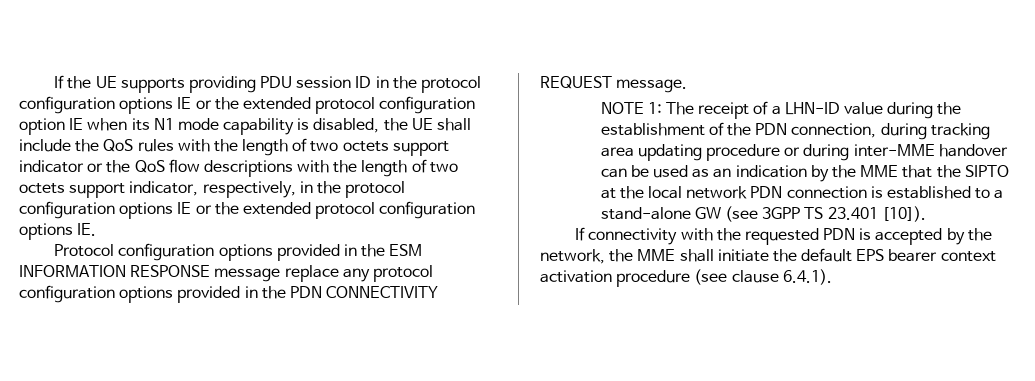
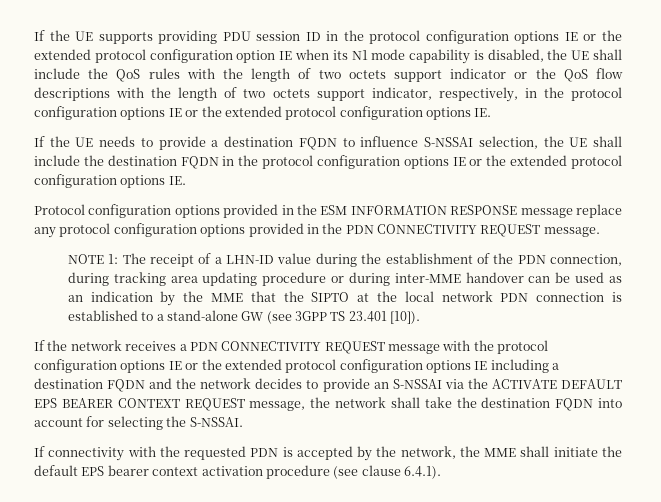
+ If the UE needs to provide a destination FQDN to influence S-NSSAI selection, the UE shall include the destination FQDN in the protocol configuration options IE or the extended protocol configuration options IE.
+ If the network receives a PDN CONNECTIVITY REQUEST message with the protocol configuration options IE or the extended protocol configuration options IE including a destination FQDN and the network decides to provide an S-NSSAI via the ACTIVATE DEFAULT EPS BEARER CONTEXT REQUEST message, the network shall take the destination FQDN into account for selecting the S-NSSAI.

